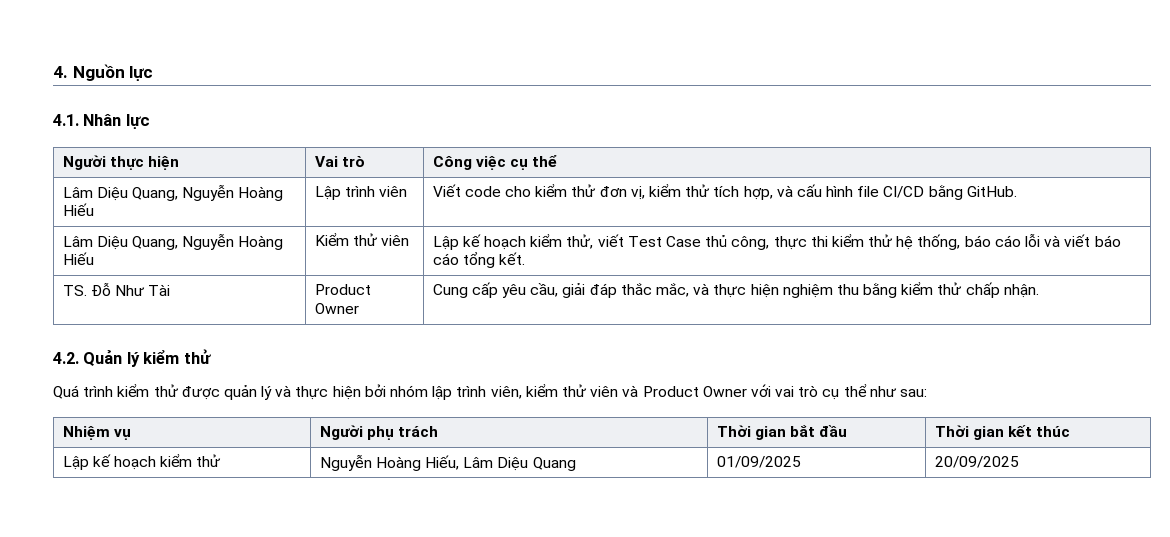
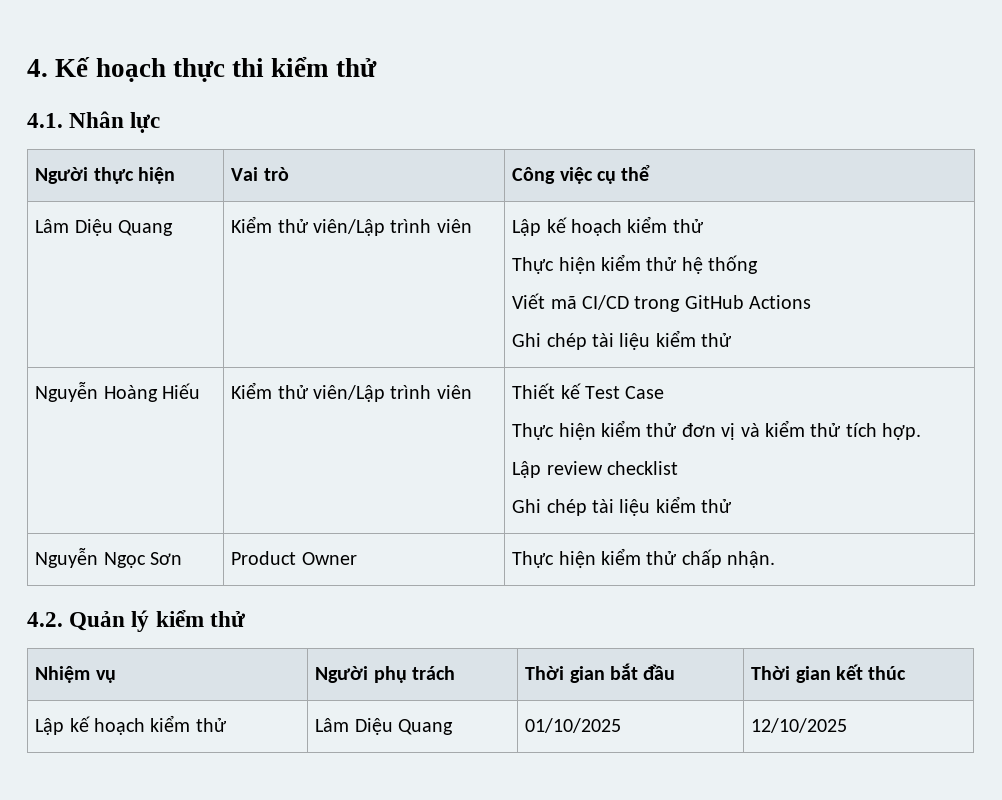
- 4. Nguồn lực
+ 4. Kế hoạch thực thi kiểm thử
- Lâm Diệu Quang, Nguyễn Hoàng Hiếu | Lập trình viên | Viết code cho kiểm thử đơn vị, kiểm thử tích hợp, và cấu hình file CI/CD bằng GitHub.
- Lâm Diệu Quang, Nguyễn Hoàng Hiếu | Kiểm thử viên | Lập kế hoạch kiểm thử, viết Test Case thủ công, thực thi kiểm thử hệ thống, báo cáo lỗi và viết báo cáo tổng kết.
- TS. Đỗ Như Tài | Product Owner | Cung cấp yêu cầu, giải đáp thắc mắc, và thực hiện nghiệm thu bằng kiểm thử chấp nhận.
+ Lâm Diệu Quang | Kiểm thử viên/Lập trình viên | Lập kế hoạch kiểm thử
+ Thực hiện kiểm thử hệ thống
+ Viết mã CI/CD trong GitHub Actions
+ Ghi chép tài liệu kiểm thử
+ Nguyễn Hoàng Hiếu | Kiểm thử viên/Lập trình viên | Thiết kế Test Case
+ Thực hiện kiểm thử đơn vị và kiểm thử tích hợp.
+ Lập review checklist
+ Ghi chép tài liệu kiểm thử
+ Nguyễn Ngọc Sơn | Product Owner | Thực hiện kiểm thử chấp nhận.
- Quá trình kiểm thử được quản lý và thực hiện bởi nhóm lập trình viên, kiểm thử viên và Product Owner với vai trò cụ thể như sau:
- Lập kế hoạch kiểm thử | Nguyễn Hoàng Hiếu, Lâm Diệu Quang | 01/09/2025 | 20/09/2025
+ Lập kế hoạch kiểm thử | Lâm Diệu Quang | 01/10/2025 | 12/10/2025

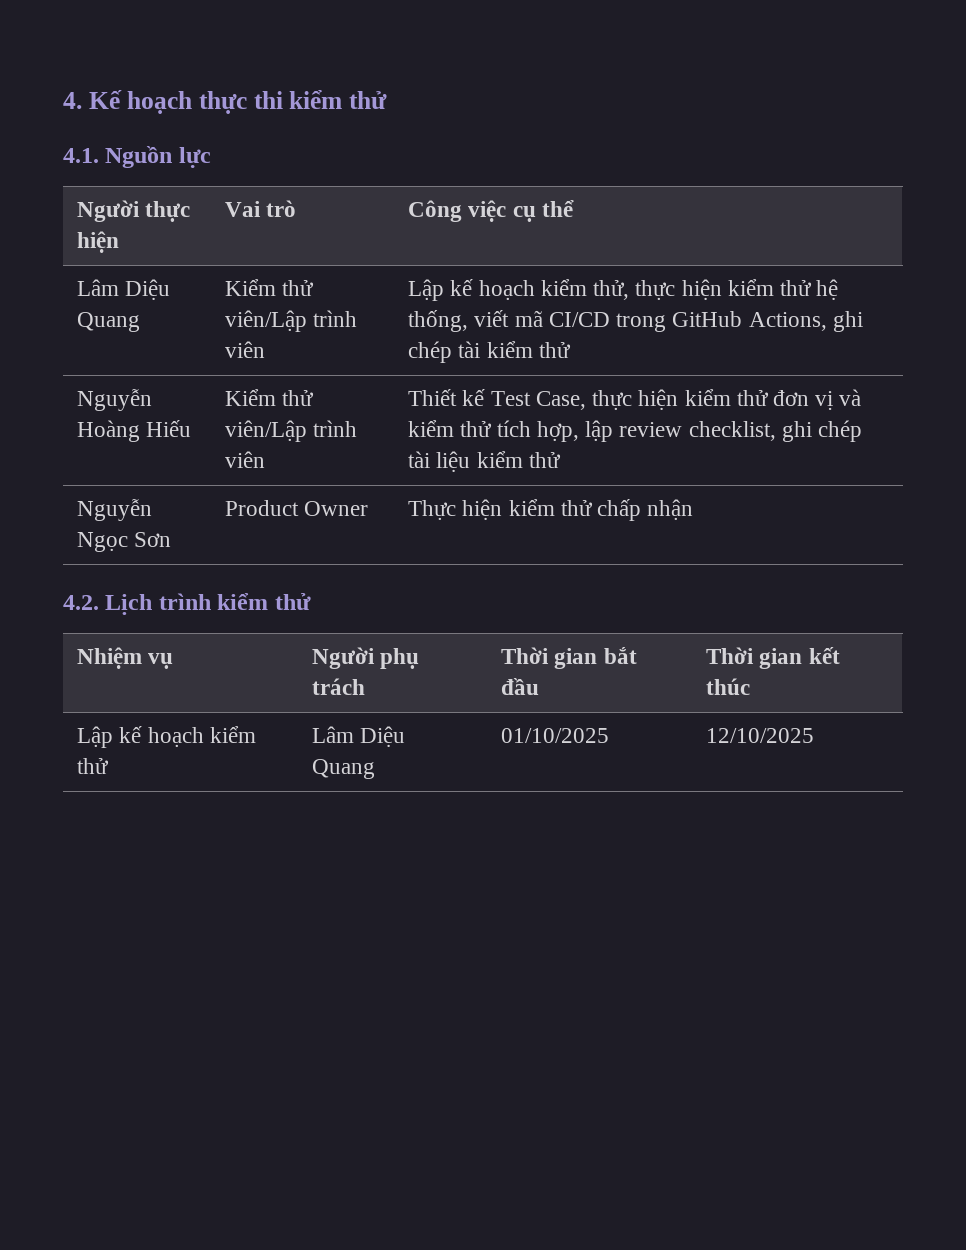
- 4.1. Nhân lực
+ 4.1. Nguồn lực
- Lâm Diệu Quang | Kiểm thử viên/Lập trình viên | Lập kế hoạch kiểm thử
- Thực hiện kiểm thử hệ thống
- Viết mã CI/CD trong GitHub Actions
- Ghi chép tài liệu kiểm thử
+ Lâm Diệu Quang | Kiểm thử viên/Lập trình viên | Lập kế hoạch kiểm thử, thực hiện kiểm thử hệ thống, viết mã CI/CD trong GitHub Actions, ghi chép tài kiểm thử
- Nguyễn Hoàng Hiếu | Kiểm thử viên/Lập trình viên | Thiết kế Test Case
- Thực hiện kiểm thử đơn vị và kiểm thử tích hợp.
- Lập review checklist
- Ghi chép tài liệu kiểm thử
+ Nguyễn Hoàng Hiếu | Kiểm thử viên/Lập trình viên | Thiết kế Test Case, thực hiện kiểm thử đơn vị và kiểm thử tích hợp, lập review checklist, ghi chép tài liệu kiểm thử
- Nguyễn Ngọc Sơn | Product Owner | Thực hiện kiểm thử chấp nhận.
+ Nguyễn Ngọc Sơn | Product Owner | Thực hiện kiểm thử chấp nhận
- 4.2. Quản lý kiểm thử
+ 4.2. Lịch trình kiểm thử

